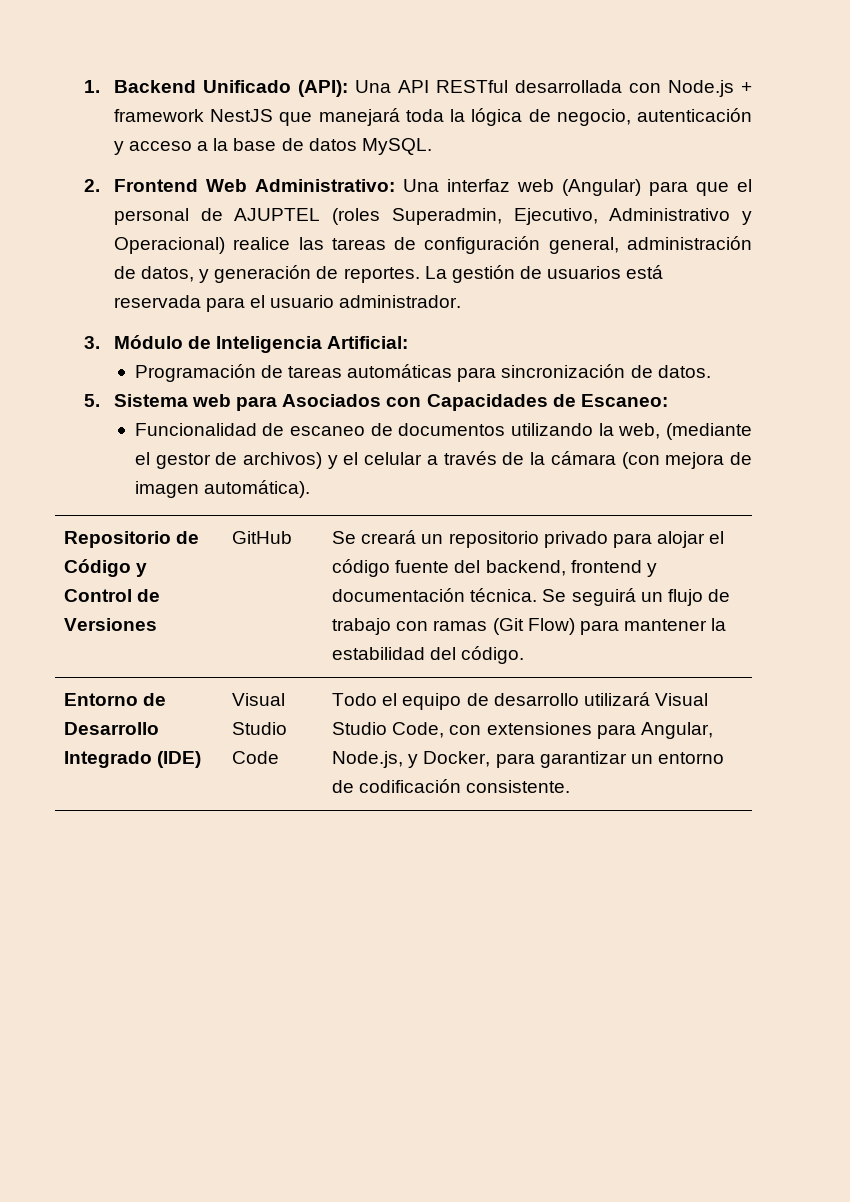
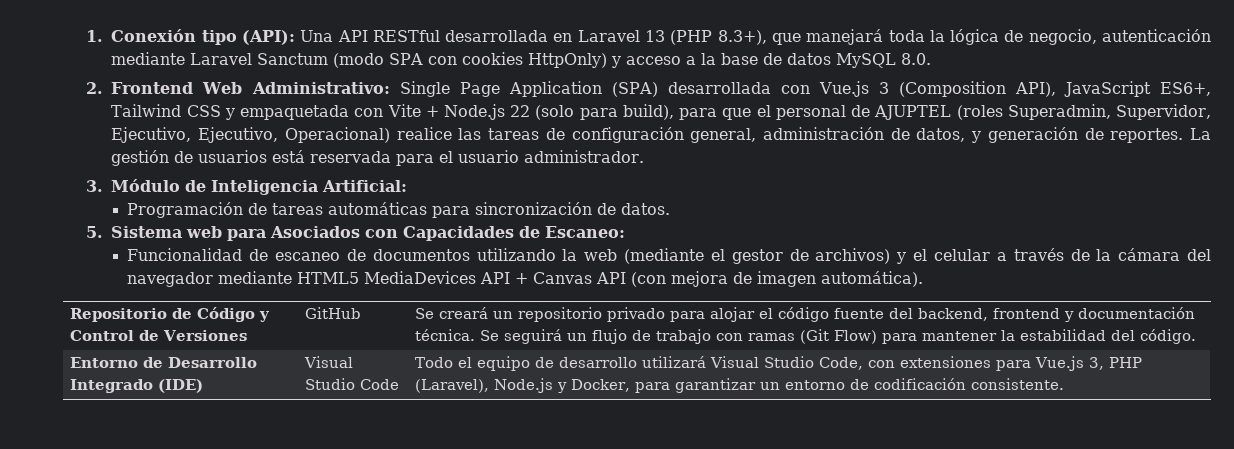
- 1. Backend Unificado (API): Una API RESTful desarrollada con Node.js + framework NestJS que manejará toda la lógica de negocio, autenticación y acceso a la base de datos MySQL.
+ 1. Conexión tipo (API): Una API RESTful desarrollada en Laravel 13 (PHP 8.3+), que manejará toda la lógica de negocio, autenticación mediante Laravel Sanctum (modo SPA con cookies HttpOnly) y acceso a la base de datos MySQL 8.0.
- 2. Frontend Web Administrativo: Una interfaz web (Angular) para que el personal de AJUPTEL (roles Superadmin, Ejecutivo, Administrativo y Operacional) realice las tareas de configuración general, administración de datos, y generación de reportes.
+ 2. Frontend Web Administrativo: Single Page Application (SPA) desarrollada con Vue.js 3 (Composition API), JavaScript ES6+, Tailwind CSS y empaquetada con Vite + Node.js 22 (solo para build), para que el personal de AJUPTEL (roles Superadmin, Supervidor, Ejecutivo, Ejecutivo, Operacional) realice las tareas de configuración general, administración de datos, y generación de reportes.
- Funcionalidad de escaneo de documentos utilizando la web, (mediante el gestor de archivos) y el celular a través de la cámara (con mejora de imagen automática).
+ Funcionalidad de escaneo de documentos utilizando la web (mediante el gestor de archivos) y el celular a través de la cámara del navegador mediante HTML5 MediaDevices API + Canvas API (con mejora de imagen automática).
- Entorno de Desarrollo Integrado (IDE) | Visual Studio Code | Todo el equipo de desarrollo utilizará Visual Studio Code, con extensiones para Angular, Node.js, y Docker, para garantizar un entorno de codificación consistente.
+ Entorno de Desarrollo Integrado (IDE) | Visual Studio Code | Todo el equipo de desarrollo utilizará Visual Studio Code, con extensiones para Vue.js 3, PHP (Laravel), Node.js y Docker, para garantizar un entorno de codificación consistente.

